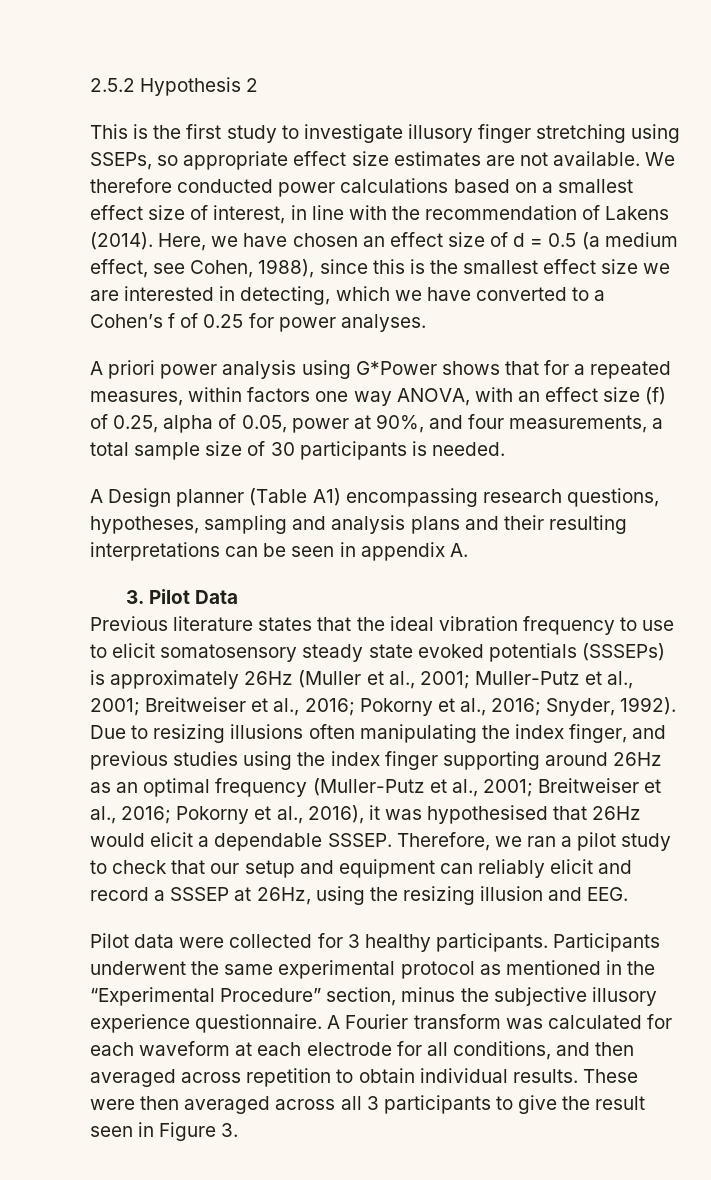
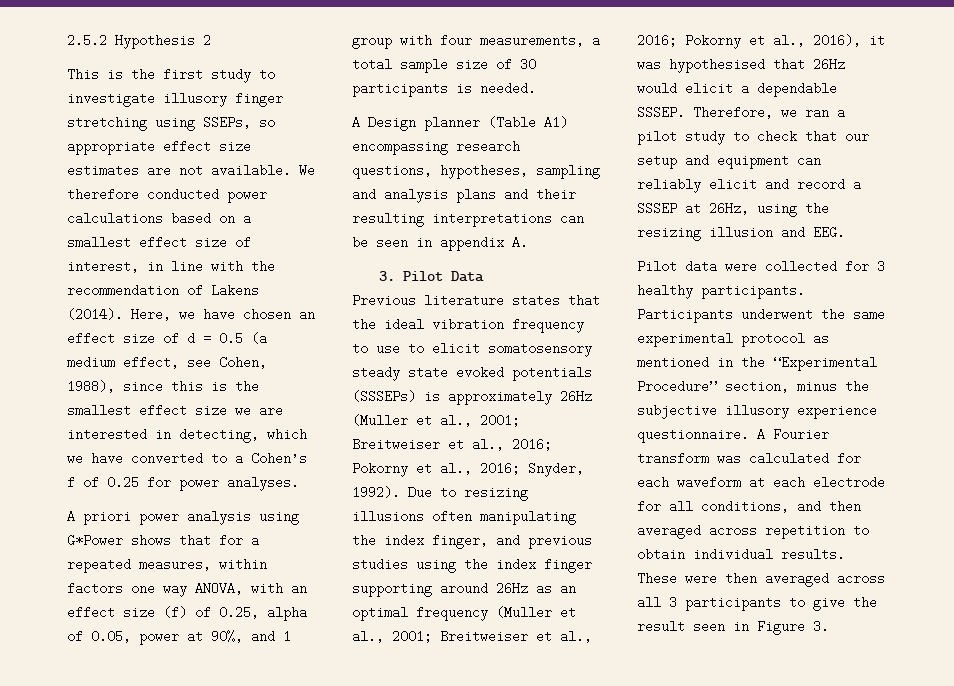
- A priori power analysis using G*Power shows that for a repeated measures, within factors one way ANOVA, with an effect size (f) of 0.25, alpha of 0.05, power at 90%, and four measurements, a total sample size of 30 participants is needed.
+ A priori power analysis using G*Power shows that for a repeated measures, within factors one way ANOVA, with an effect size (f) of 0.25, alpha of 0.05, power at 90%, and 1 group with four measurements, a total sample size of 30 participants is needed.
- Previous literature states that the ideal vibration frequency to use to elicit somatosensory steady state evoked potentials (SSSEPs) is approximately 26Hz (Muller et al., 2001; Muller-Putz et al., 2001; Breitweiser et al., 2016; Pokorny et al., 2016; Snyder, 1992).
+ Previous literature states that the ideal vibration frequency to use to elicit somatosensory steady state evoked potentials (SSSEPs) is approximately 26Hz (Muller et al., 2001; Breitweiser et al., 2016; Pokorny et al., 2016; Snyder, 1992).
- Due to resizing illusions often manipulating the index finger, and previous studies using the index finger supporting around 26Hz as an optimal frequency (Muller-Putz et al., 2001; Breitweiser et al., 2016; Pokorny et al., 2016), it was hypothesised that 26Hz would elicit a dependable SSSEP.
+ Due to resizing illusions often manipulating the index finger, and previous studies using the index finger supporting around 26Hz as an optimal frequency (Muller et al., 2001; Breitweiser et al., 2016; Pokorny et al., 2016), it was hypothesised that 26Hz would elicit a dependable SSSEP.

